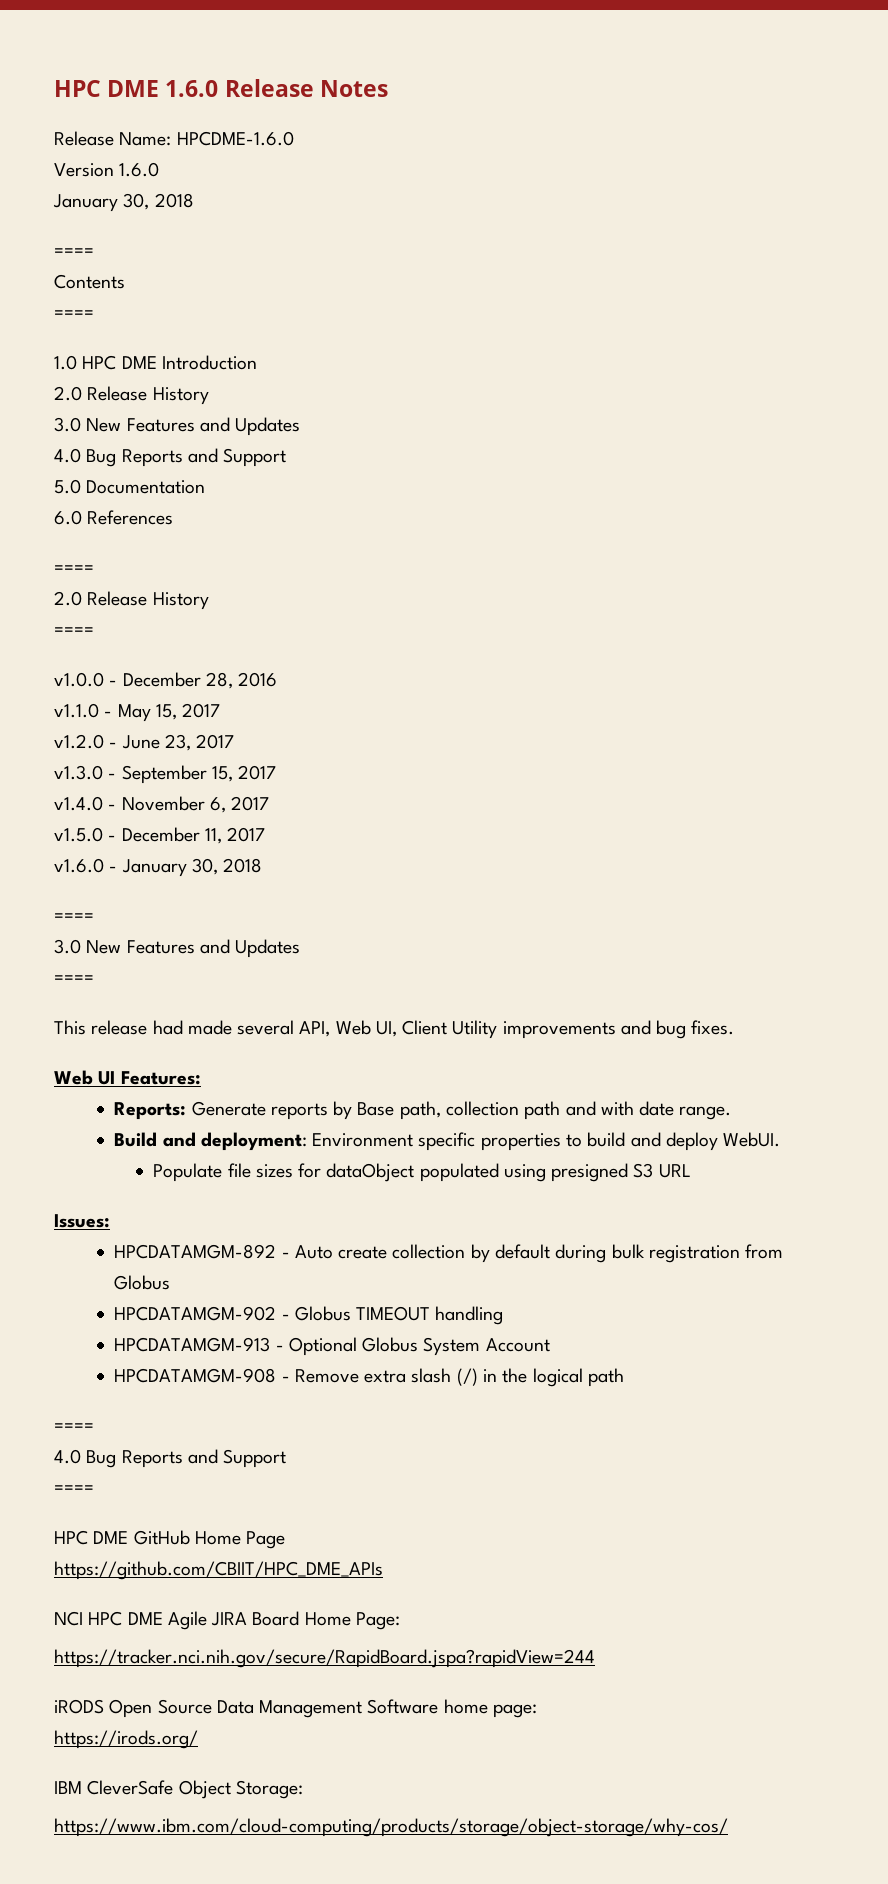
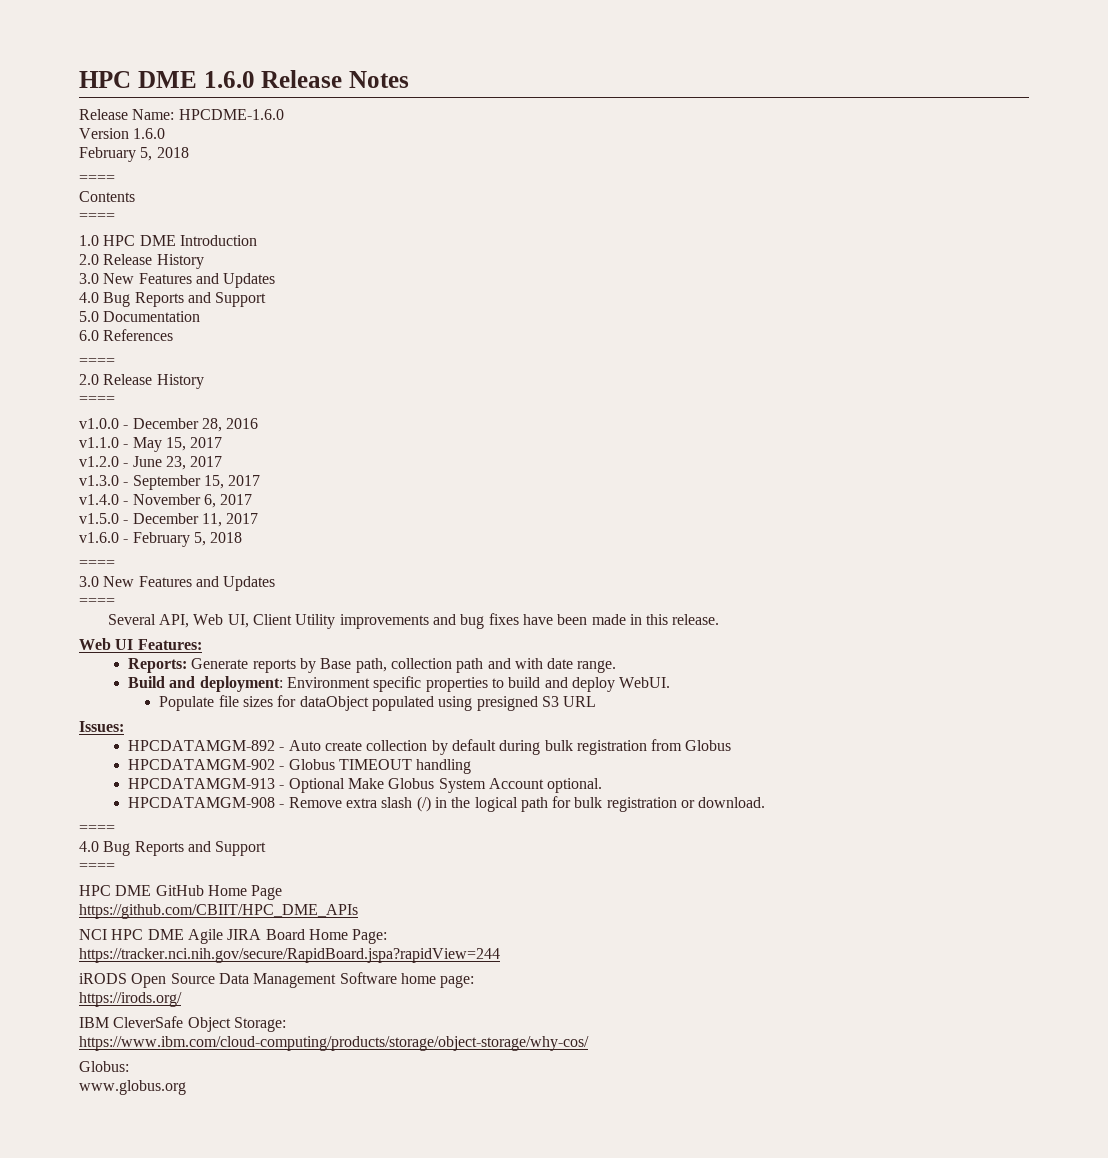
  Version 1.6.0
- January 30, 2018
+ February 5, 2018
- v1.6.0 - January 30, 2018
+ v1.6.0 - February 5, 2018
- This release had made several API, Web UI, Client Utility improvements and bug fixes.
+ Several API, Web UI, Client Utility improvements and bug fixes have been made in this release.
- HPCDATAMGM-913 - Optional Globus System Account
+ HPCDATAMGM-913 - Optional Make Globus System Account optional.
- HPCDATAMGM-908 - Remove extra slash (/) in the logical path
+ HPCDATAMGM-908 - Remove extra slash (/) in the logical path for bulk registration or download.
+ Globus:
+ www.globus.org

